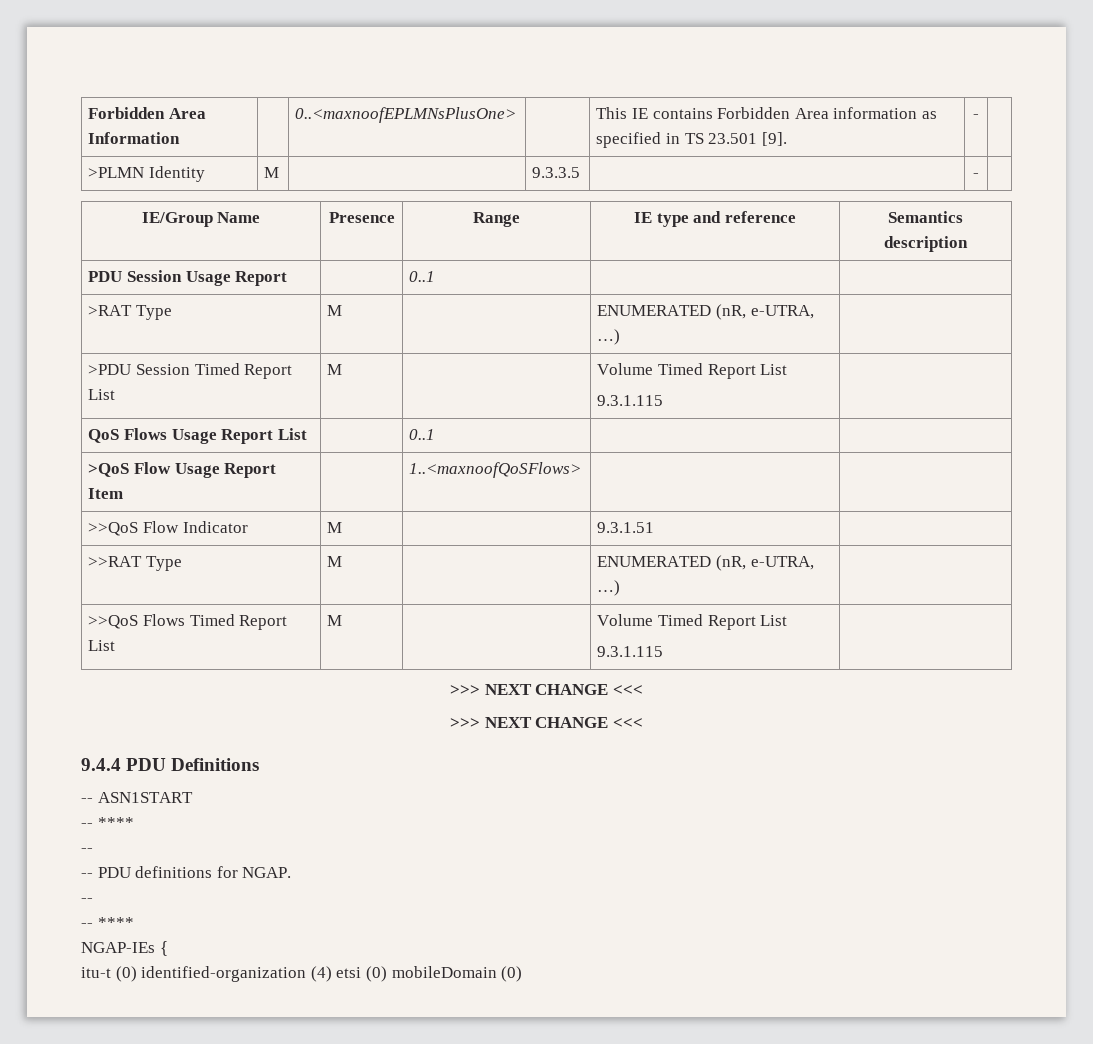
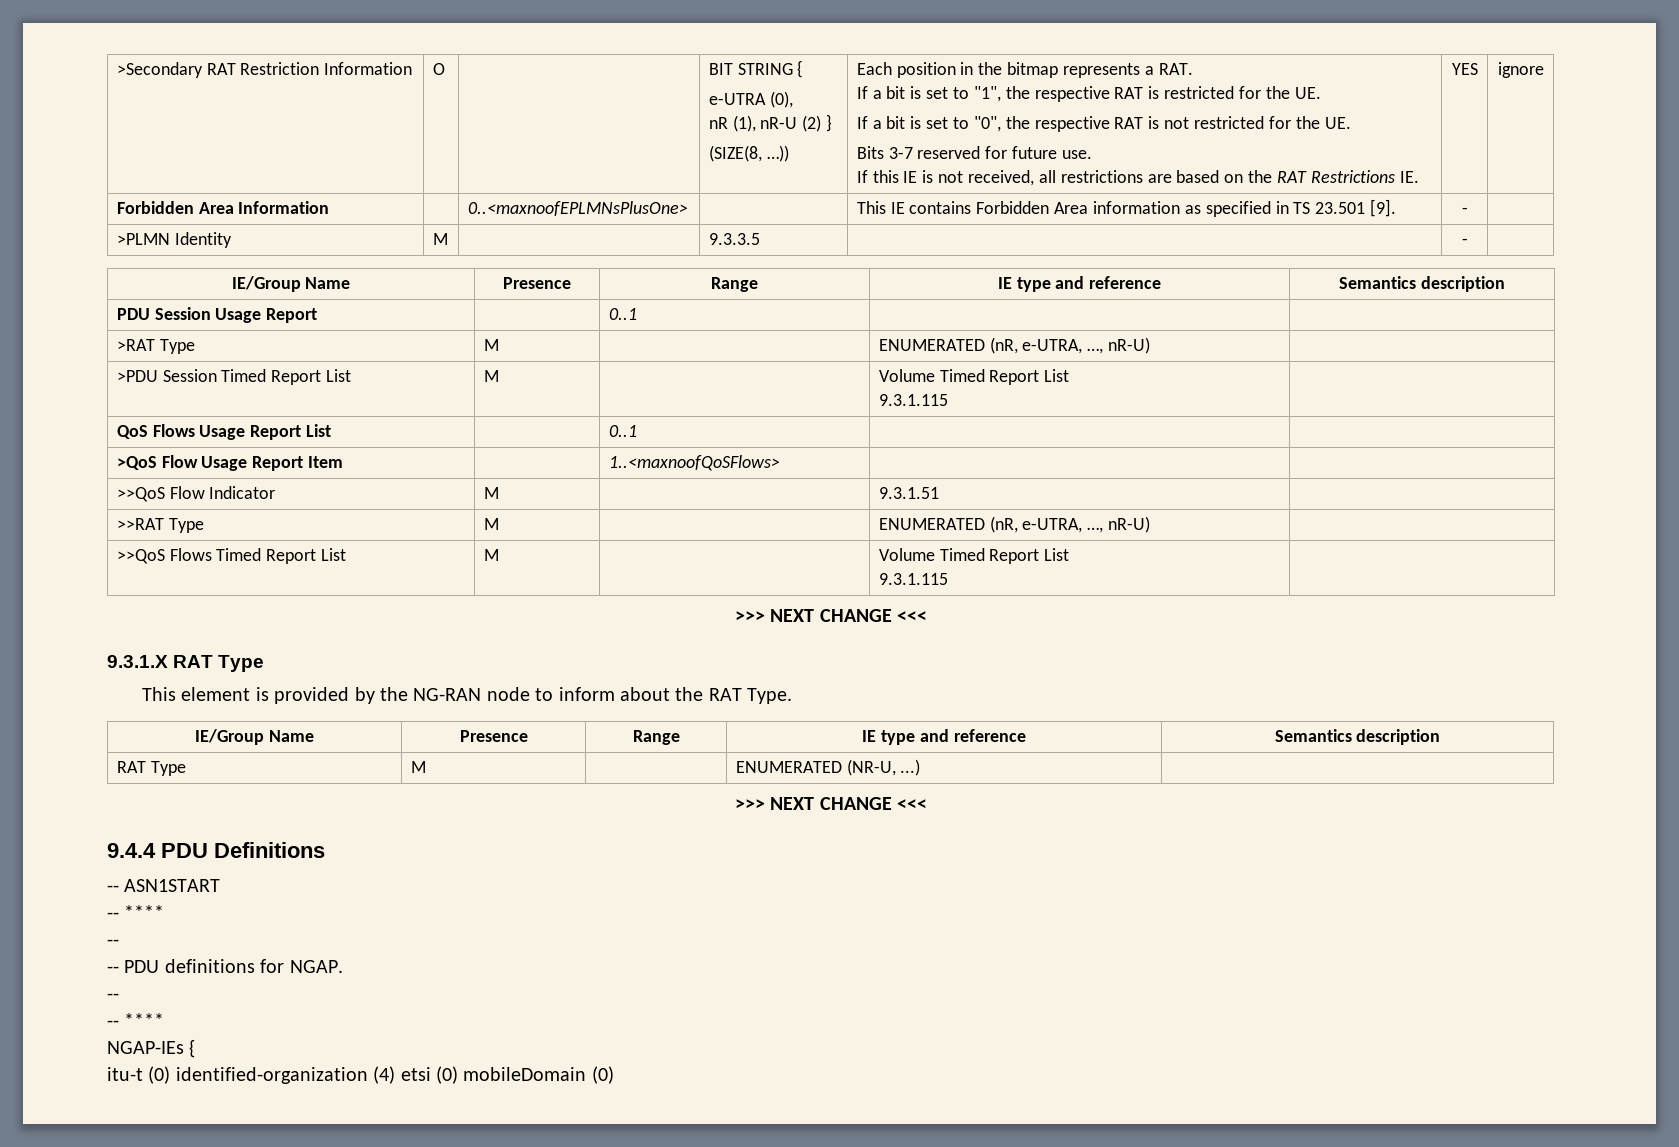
+ >Secondary RAT Restriction Information | O | | BIT STRING {
+ e-UTRA (0),
+ nR (1), nR-U (2) }
+ (SIZE(8, …)) | Each position in the bitmap represents a RAT.
+ If a bit is set to "1", the respective RAT is restricted for the UE.
+ If a bit is set to "0", the respective RAT is not restricted for the UE.
+ Bits 3-7 reserved for future use.
+ If this IE is not received, all restrictions are based on the RAT Restrictions IE. | YES | ignore
- >RAT Type | M | | ENUMERATED (nR, e-UTRA, …) |
+ >RAT Type | M | | ENUMERATED (nR, e-UTRA, …, nR-U) |
- >>RAT Type | M | | ENUMERATED (nR, e-UTRA, …) |
+ >>RAT Type | M | | ENUMERATED (nR, e-UTRA, …, nR-U) |
+ 9.3.1.X RAT Type
+ This element is provided by the NG-RAN node to inform about the RAT Type.
+ IE/Group Name | Presence | Range | IE type and reference | Semantics description
+ RAT Type | M | | ENUMERATED (NR-U, ...) |

